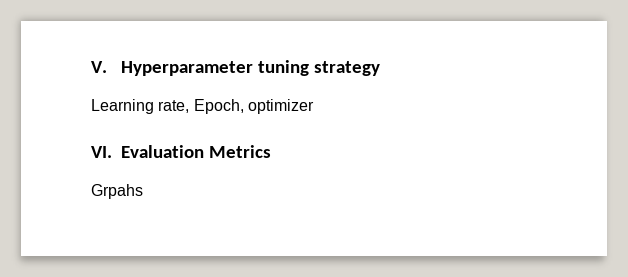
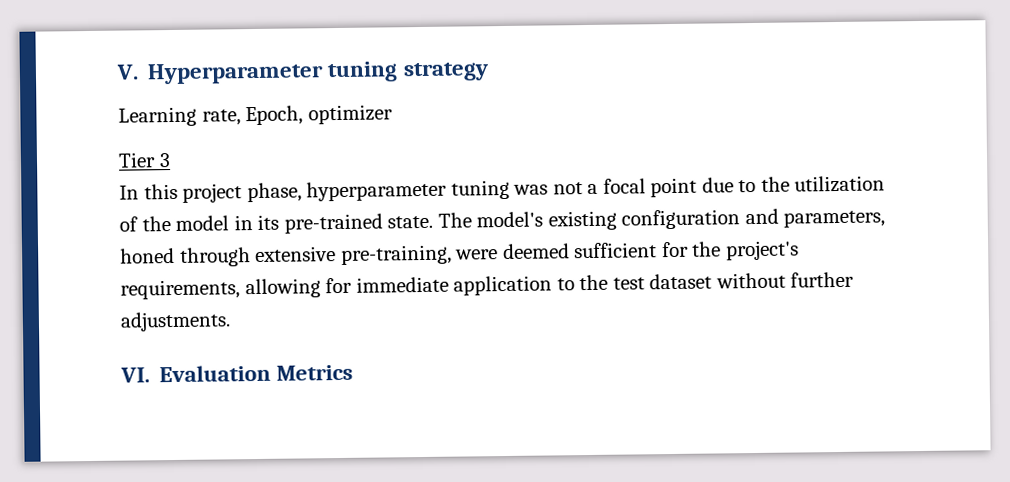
+ Tier 3
+ In this project phase, hyperparameter tuning was not a focal point due to the utilization of the model in its pre-trained state. The model's existing configuration and parameters, honed through extensive pre-training, were deemed sufficient for the project's requirements, allowing for immediate application to the test dataset without further adjustments.
- Grpahs

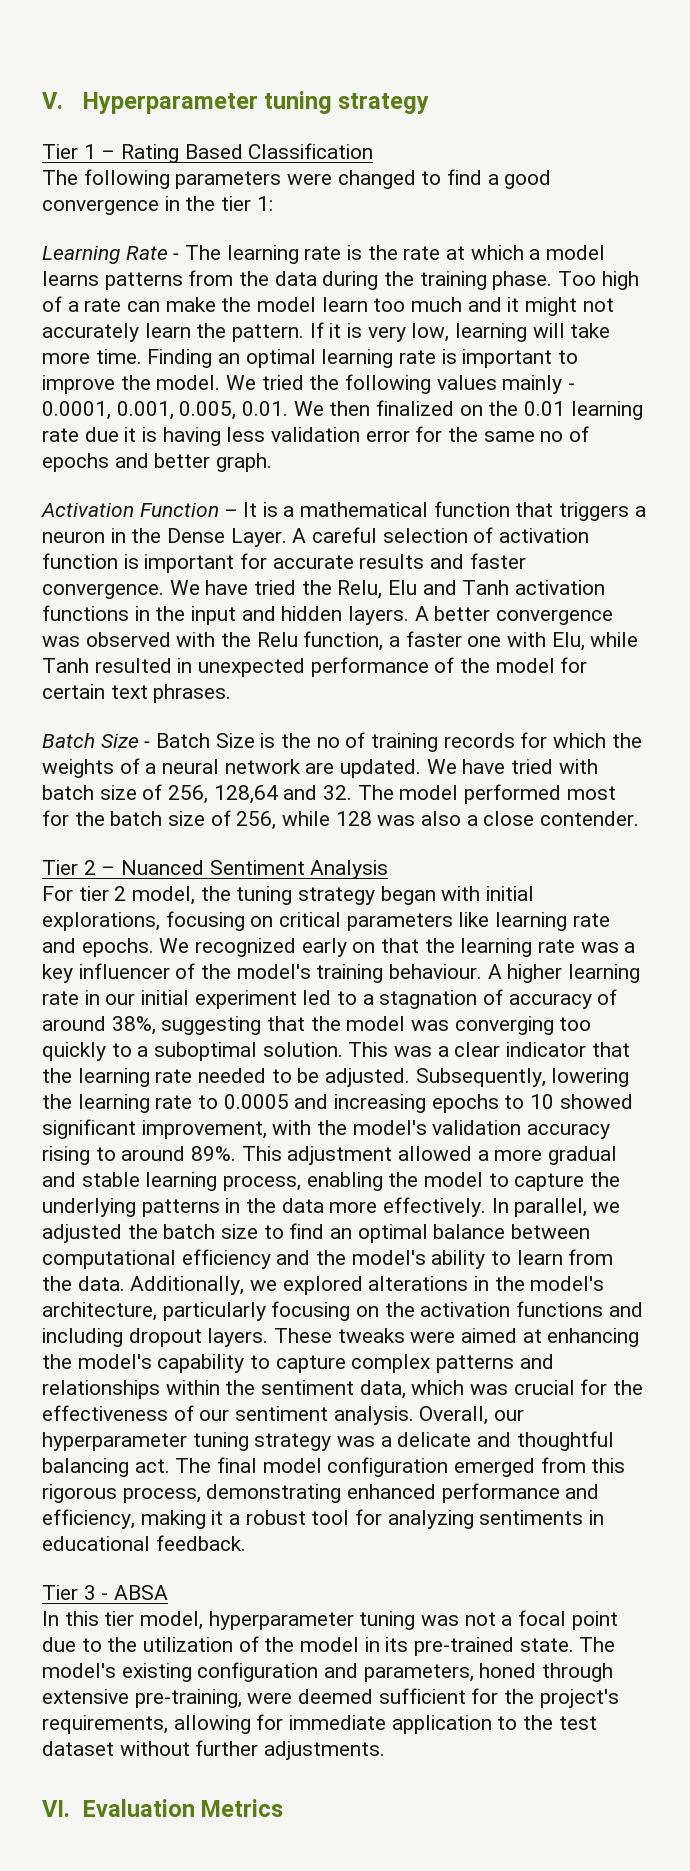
- Learning rate, Epoch, optimizer
+ Tier 1 – Rating Based Classification
+ The following parameters were changed to find a good convergence in the tier 1:
+ Learning Rate - The learning rate is the rate at which a model learns patterns from the data during the training phase. Too high of a rate can make the model learn too much and it might not accurately learn the pattern. If it is very low, learning will take more time. Finding an optimal learning rate is important to improve the model. We tried the following values mainly - 0.0001, 0.001, 0.005, 0.01. We then finalized on the 0.01 learning rate due it is having less validation error for the same no of epochs and better graph.
+ Activation Function – It is a mathematical function that triggers a neuron in the Dense Layer. A careful selection of activation function is important for accurate results and faster convergence. We have tried the Relu, Elu and Tanh activation functions in the input and hidden layers. A better convergence was observed with the Relu function, a faster one with Elu, while Tanh resulted in unexpected performance of the model for certain text phrases.
+ Batch Size - Batch Size is the no of training records for which the weights of a neural network are updated. We have tried with batch size of 256, 128,64 and 32. The model performed most for the batch size of 256, while 128 was also a close contender.
+ Tier 2 – Nuanced Sentiment Analysis
+ For tier 2 model, the tuning strategy began with initial explorations, focusing on critical parameters like learning rate and epochs. We recognized early on that the learning rate was a key influencer of the model's training behaviour. A higher learning rate in our initial experiment led to a stagnation of accuracy of around 38%, suggesting that the model was converging too quickly to a suboptimal solution. This was a clear indicator that the learning rate needed to be adjusted. Subsequently, lowering the learning rate to 0.0005 and increasing epochs to 10 showed significant improvement, with the model's validation accuracy rising to around 89%. This adjustment allowed a more gradual and stable learning process, enabling the model to capture the underlying patterns in the data more effectively. In parallel, we adjusted the batch size to find an optimal balance between computational efficiency and the model's ability to learn from the data. Additionally, we explored alterations in the model's architecture, particularly focusing on the activation functions and including dropout layers. These tweaks were aimed at enhancing the model's capability to capture complex patterns and relationships within the sentiment data, which was crucial for the effectiveness of our sentiment analysis. Overall, our hyperparameter tuning strategy was a delicate and thoughtful balancing act. The final model configuration emerged from this rigorous process, demonstrating enhanced performance and efficiency, making it a robust tool for analyzing sentiments in educational feedback.
- Tier 3
+ Tier 3 - ABSA
- In this project phase, hyperparameter tuning was not a focal point due to the utilization of the model in its pre-trained state.
+ In this tier model, hyperparameter tuning was not a focal point due to the utilization of the model in its pre-trained state.

